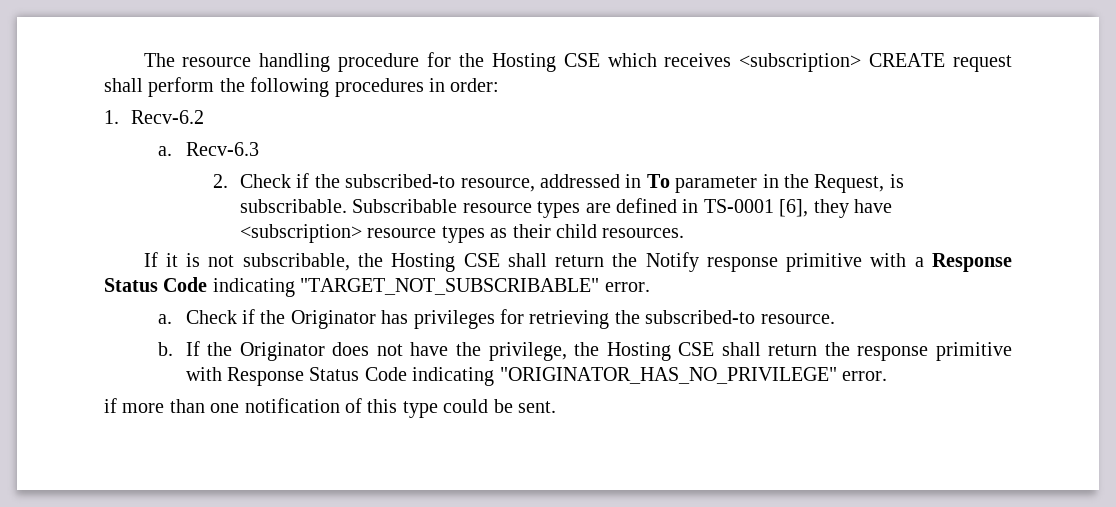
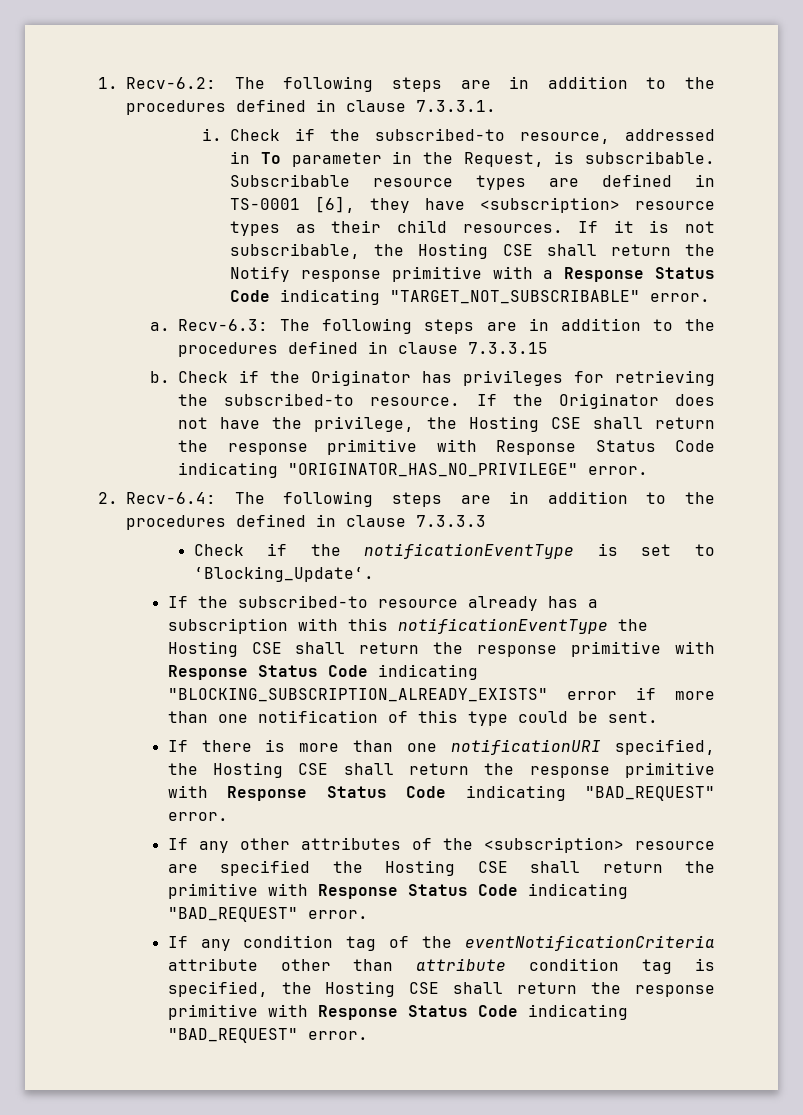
- The resource handling procedure for the Hosting CSE which receives <subscription> CREATE request shall perform the following procedures in order:
- 1. Recv-6.2
- a. Recv-6.3
- 2. Check if the subscribed-to resource, addressed in To parameter in the Request, is subscribable.
+ 1. Recv-6.2: The following steps are in addition to the procedures defined in clause 7.3.3.1.
+ i. Check if the subscribed-to resource, addressed in To parameter in the Request, is subscribable.
- Subscribable resource types are defined in TS-0001 [6], they have <subscription> resource types as their child resources.
- If it is not subscribable, the Hosting CSE shall return the Notify response primitive with a Response Status Code indicating "TARGET_NOT_SUBSCRIBABLE" error.
+ Subscribable resource types are defined in TS-0001 [6], they have <subscription> resource types as their child resources. If it is not subscribable, the Hosting CSE shall return the Notify response primitive with a Response Status Code indicating "TARGET_NOT_SUBSCRIBABLE" error.
+ Recv-6.3: The following steps are in addition to the procedures defined in clause 7.3.3.15
+ b.
- Check if the Originator has privileges for retrieving the subscribed-to resource.
- b. If the Originator does not have the privilege, the Hosting CSE shall return the response primitive with Response Status Code indicating "ORIGINATOR_HAS_NO_PRIVILEGE" error.
+ Check if the Originator has privileges for retrieving the subscribed-to resource. If the Originator does not have the privilege, the Hosting CSE shall return the response primitive with Response Status Code indicating "ORIGINATOR_HAS_NO_PRIVILEGE" error.
- if more than one notification of this type could be sent.
+ 2. Recv-6.4: The following steps are in addition to the procedures defined in clause 7.3.3.3
+ Check if the notificationEventType is set to ‘Blocking_Update‘.
+ If the subscribed-to resource already has a subscription with this notificationEventType the Hosting CSE shall return the response primitive with Response Status Code indicating "BLOCKING_SUBSCRIPTION_ALREADY_EXISTS" error if more than one notification of this type could be sent.
+ If there is more than one notificationURI specified, the Hosting CSE shall return the response primitive with Response Status Code indicating "BAD_REQUEST" error.
+ If any other attributes of the <subscription> resource are specified the Hosting CSE shall return the primitive with Response Status Code indicating "BAD_REQUEST" error.
+ If any condition tag of the eventNotificationCriteria attribute other than attribute condition tag is specified, the Hosting CSE shall return the response primitive with Response Status Code indicating "BAD_REQUEST" error.

